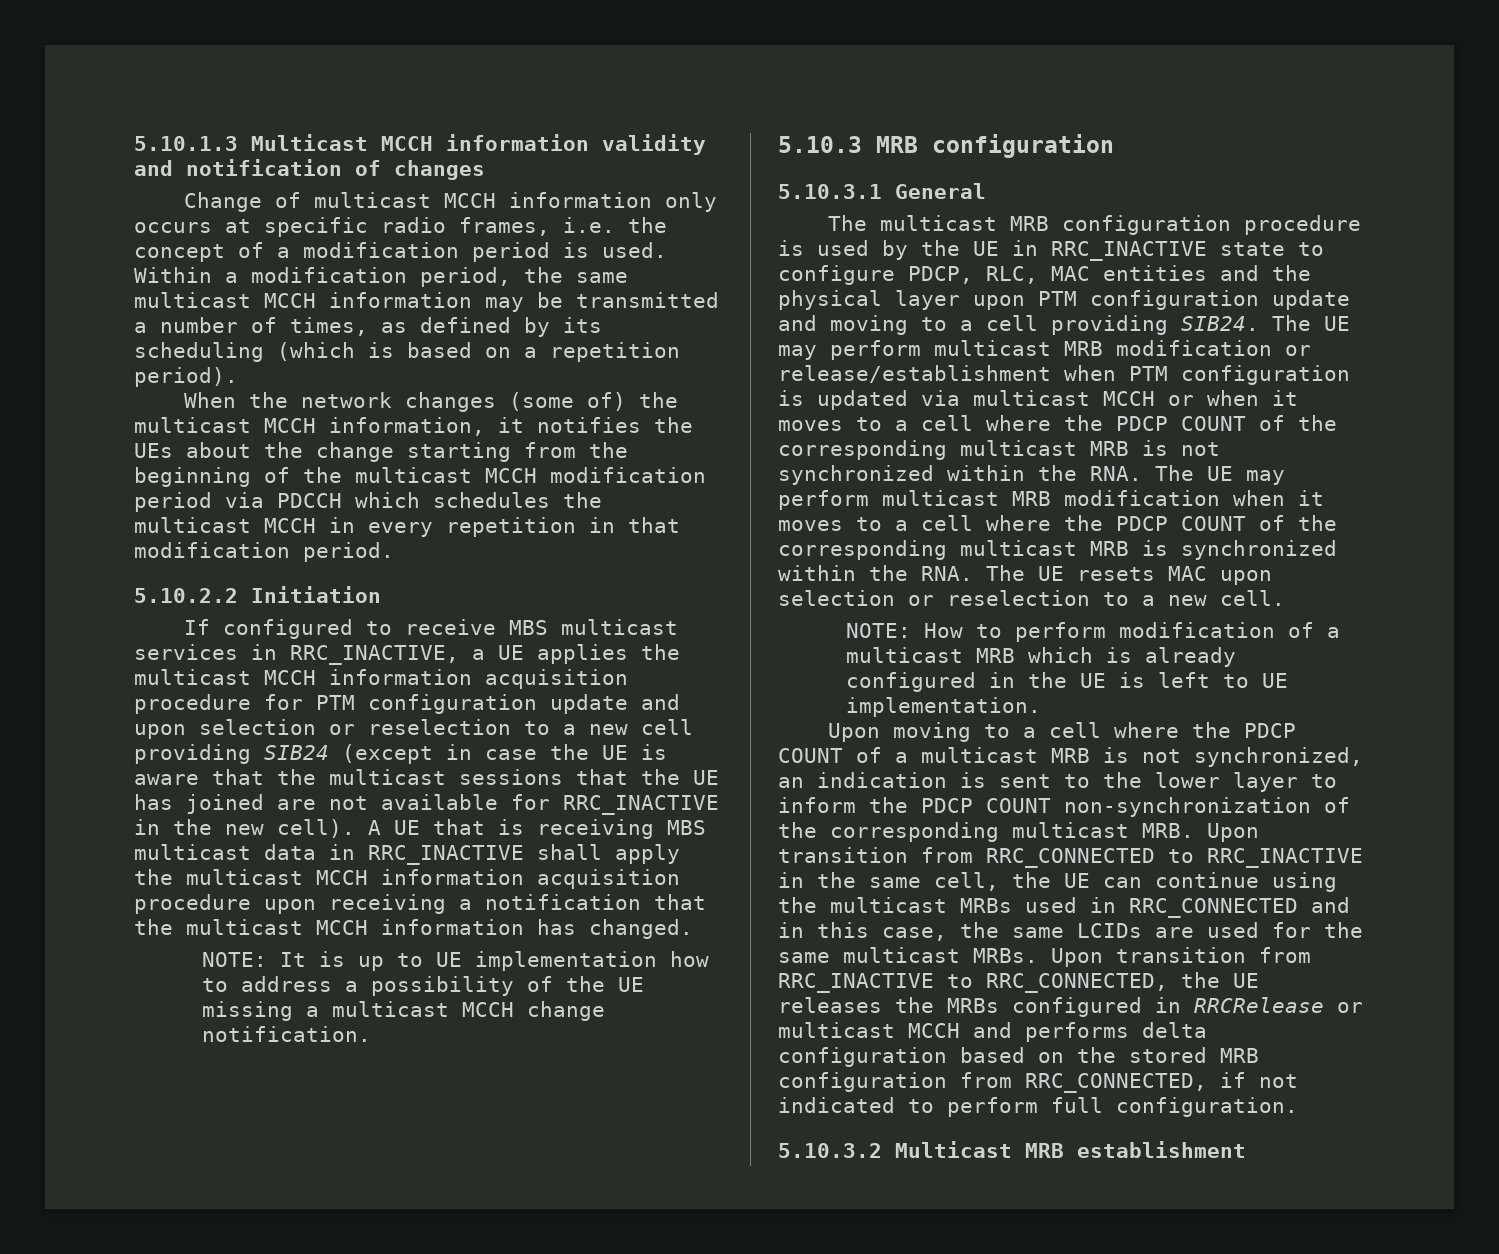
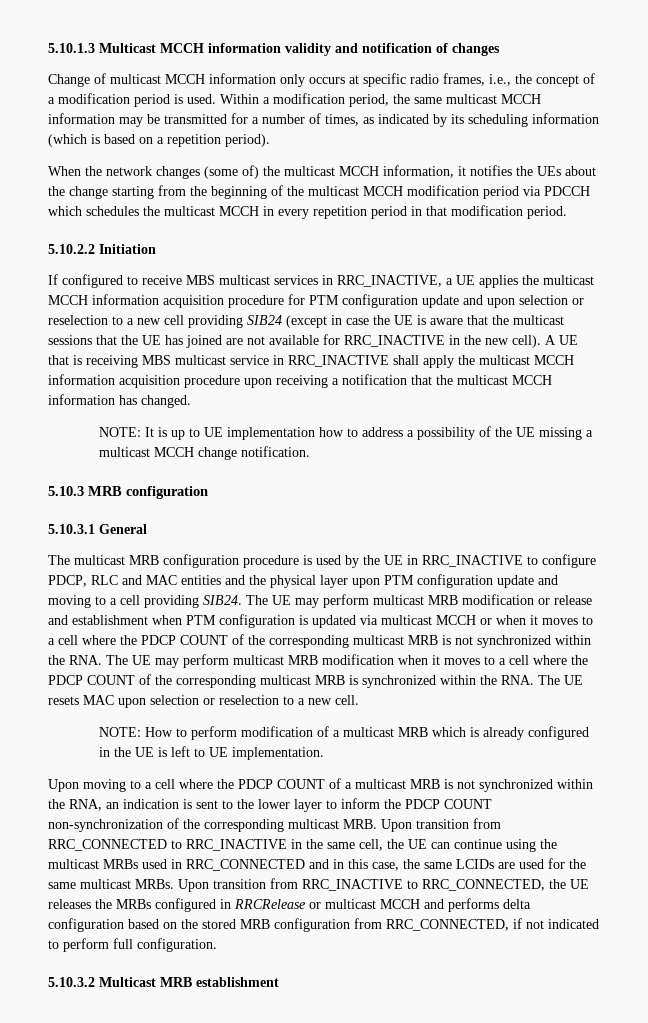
- Change of multicast MCCH information only occurs at specific radio frames, i.e. the concept of a modification period is used.
+ Change of multicast MCCH information only occurs at specific radio frames, i.e., the concept of a modification period is used.
- Within a modification period, the same multicast MCCH information may be transmitted a number of times, as defined by its scheduling (which is based on a repetition period).
+ Within a modification period, the same multicast MCCH information may be transmitted for a number of times, as indicated by its scheduling information (which is based on a repetition period).
- When the network changes (some of) the multicast MCCH information, it notifies the UEs about the change starting from the beginning of the multicast MCCH modification period via PDCCH which schedules the multicast MCCH in every repetition in that modification period.
+ When the network changes (some of) the multicast MCCH information, it notifies the UEs about the change starting from the beginning of the multicast MCCH modification period via PDCCH which schedules the multicast MCCH in every repetition period in that modification period.
- A UE that is receiving MBS multicast data in RRC_INACTIVE shall apply the multicast MCCH information acquisition procedure upon receiving a notification that the multicast MCCH information has changed.
+ A UE that is receiving MBS multicast service in RRC_INACTIVE shall apply the multicast MCCH information acquisition procedure upon receiving a notification that the multicast MCCH information has changed.
- The multicast MRB configuration procedure is used by the UE in RRC_INACTIVE state to configure PDCP, RLC, MAC entities and the physical layer upon PTM configuration update and moving to a cell providing SIB24.
+ The multicast MRB configuration procedure is used by the UE in RRC_INACTIVE to configure PDCP, RLC and MAC entities and the physical layer upon PTM configuration update and moving to a cell providing SIB24.
- The UE may perform multicast MRB modification or release/establishment when PTM configuration is updated via multicast MCCH or when it moves to a cell where the PDCP COUNT of the corresponding multicast MRB is not synchronized within the RNA. The UE may perform multicast MRB modification when it moves to a cell where the PDCP COUNT of the corresponding multicast MRB is synchronized within the RNA. The UE resets MAC upon selection or reselection to a new cell.
+ The UE may perform multicast MRB modification or release and establishment when PTM configuration is updated via multicast MCCH or when it moves to a cell where the PDCP COUNT of the corresponding multicast MRB is not synchronized within the RNA. The UE may perform multicast MRB modification when it moves to a cell where the PDCP COUNT of the corresponding multicast MRB is synchronized within the RNA. The UE resets MAC upon selection or reselection to a new cell.
- Upon moving to a cell where the PDCP COUNT of a multicast MRB is not synchronized, an indication is sent to the lower layer to inform the PDCP COUNT non-synchronization of the corresponding multicast MRB. Upon transition from RRC_CONNECTED to RRC_INACTIVE in the same cell, the UE can continue using the multicast MRBs used in RRC_CONNECTED and in this case, the same LCIDs are used for the same multicast MRBs.
+ Upon moving to a cell where the PDCP COUNT of a multicast MRB is not synchronized within the RNA, an indication is sent to the lower layer to inform the PDCP COUNT non-synchronization of the corresponding multicast MRB. Upon transition from RRC_CONNECTED to RRC_INACTIVE in the same cell, the UE can continue using the multicast MRBs used in RRC_CONNECTED and in this case, the same LCIDs are used for the same multicast MRBs.

